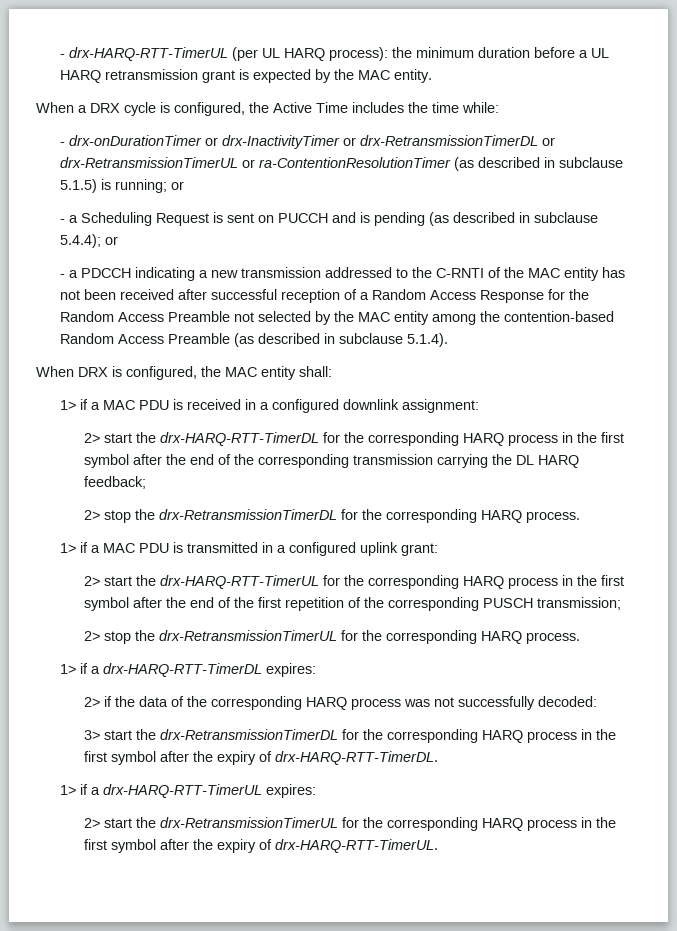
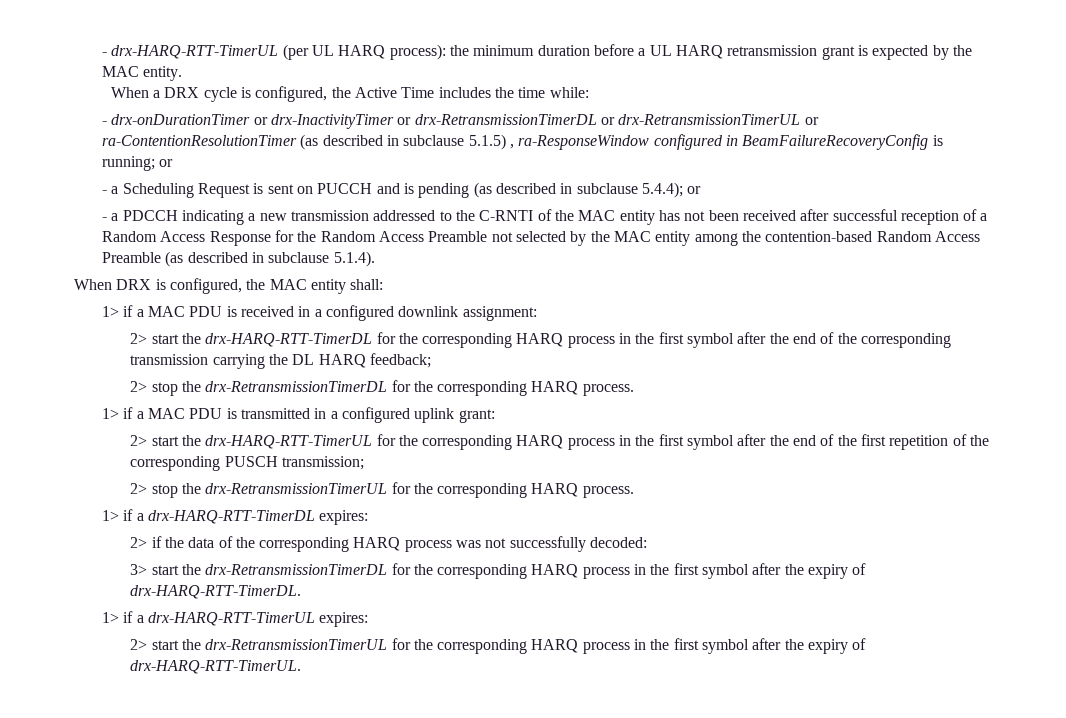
- - drx-onDurationTimer or drx-InactivityTimer or drx-RetransmissionTimerDL or drx-RetransmissionTimerUL or ra-ContentionResolutionTimer (as described in subclause 5.1.5) is running; or
+ - drx-onDurationTimer or drx-InactivityTimer or drx-RetransmissionTimerDL or drx-RetransmissionTimerUL or ra-ContentionResolutionTimer (as described in subclause 5.1.5) , ra-ResponseWindow configured in BeamFailureRecoveryConfig is running; or

